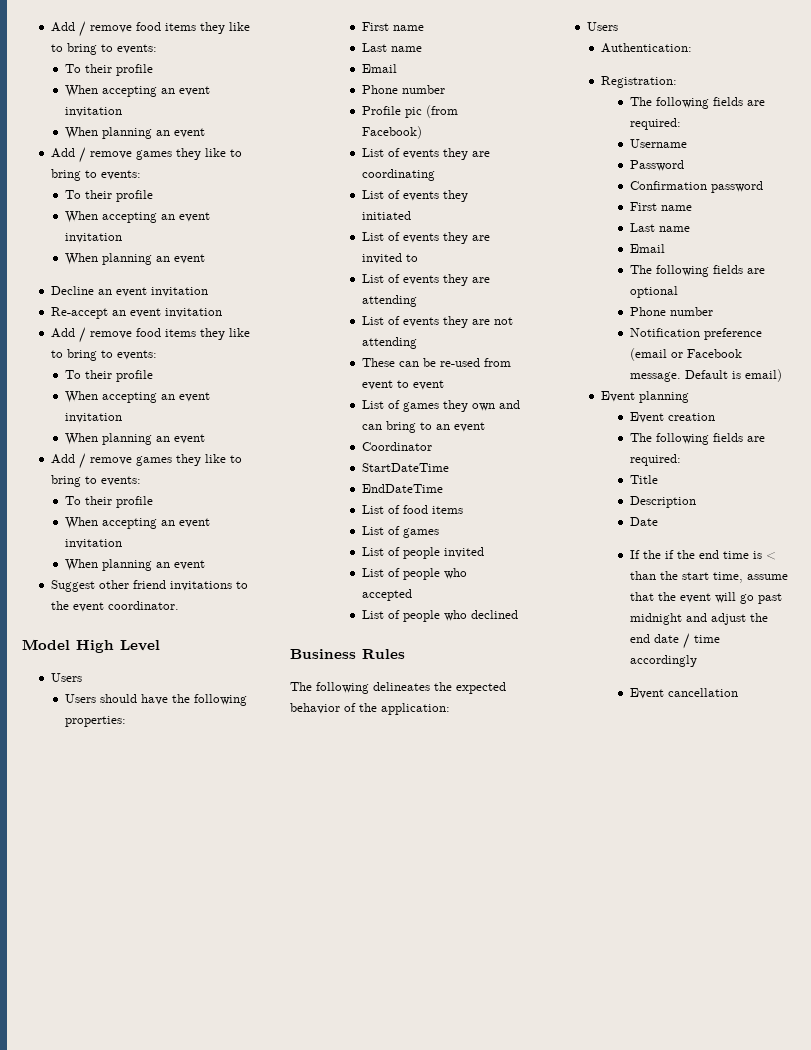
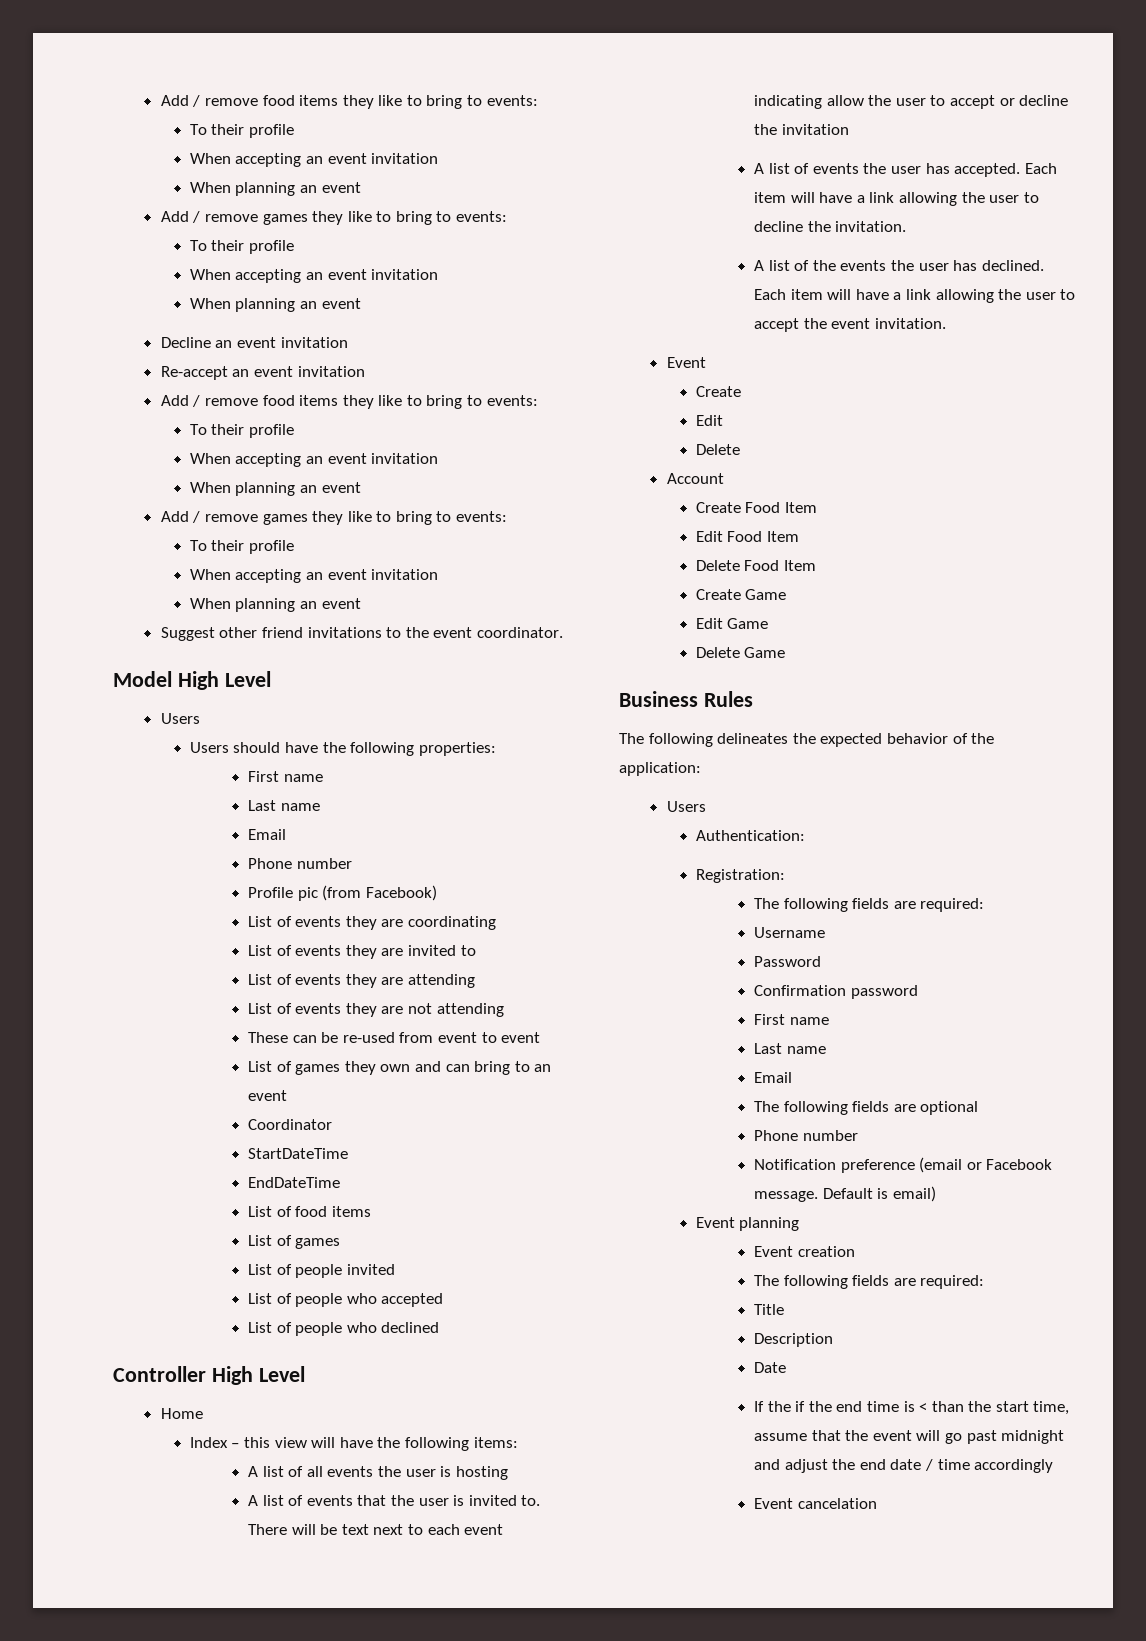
- List of events they initiated
+ Controller High Level
+ Home
+ Index – this view will have the following items:
+ A list of all events the user is hosting
+ A list of events that the user is invited to. There will be text next to each event indicating allow the user to accept or decline the invitation
+ A list of events the user has accepted. Each item will have a link allowing the user to decline the invitation.
+ A list of the events the user has declined. Each item will have a link allowing the user to accept the event invitation.
+ Event
+ Create
+ Edit
+ Delete
+ Account
+ Create Food Item
+ Edit Food Item
+ Delete Food Item
+ Create Game
+ Edit Game
+ Delete Game
- Event cancellation
+ Event cancelation

